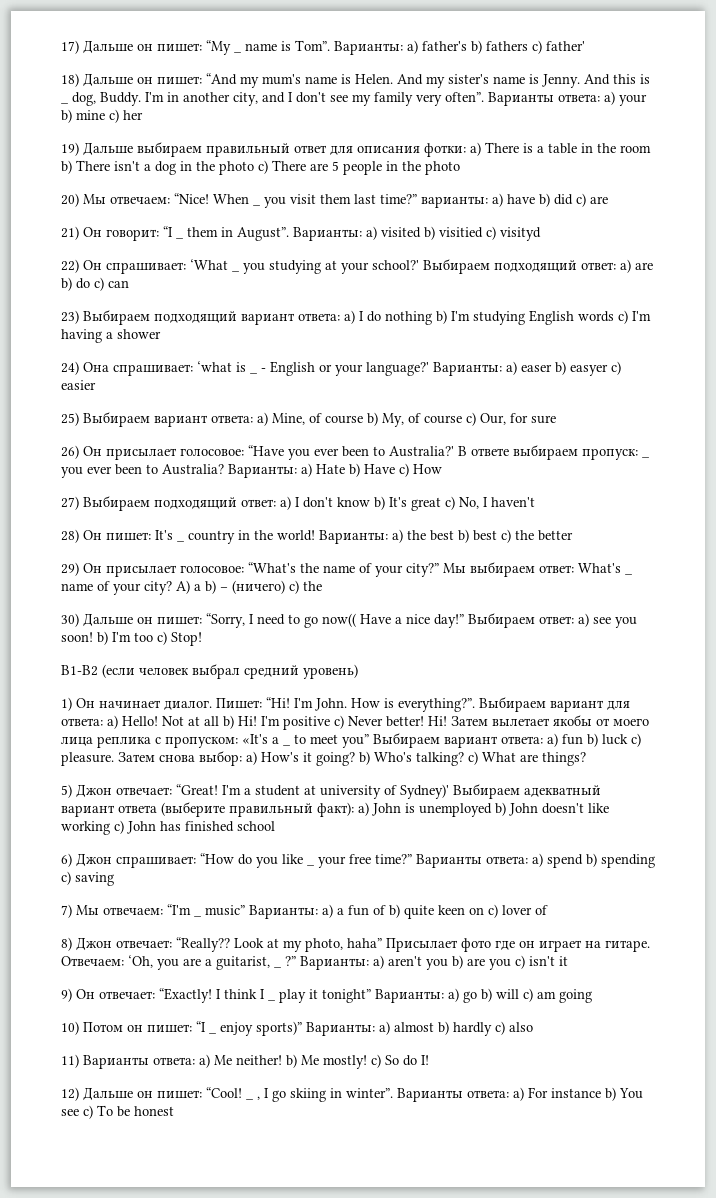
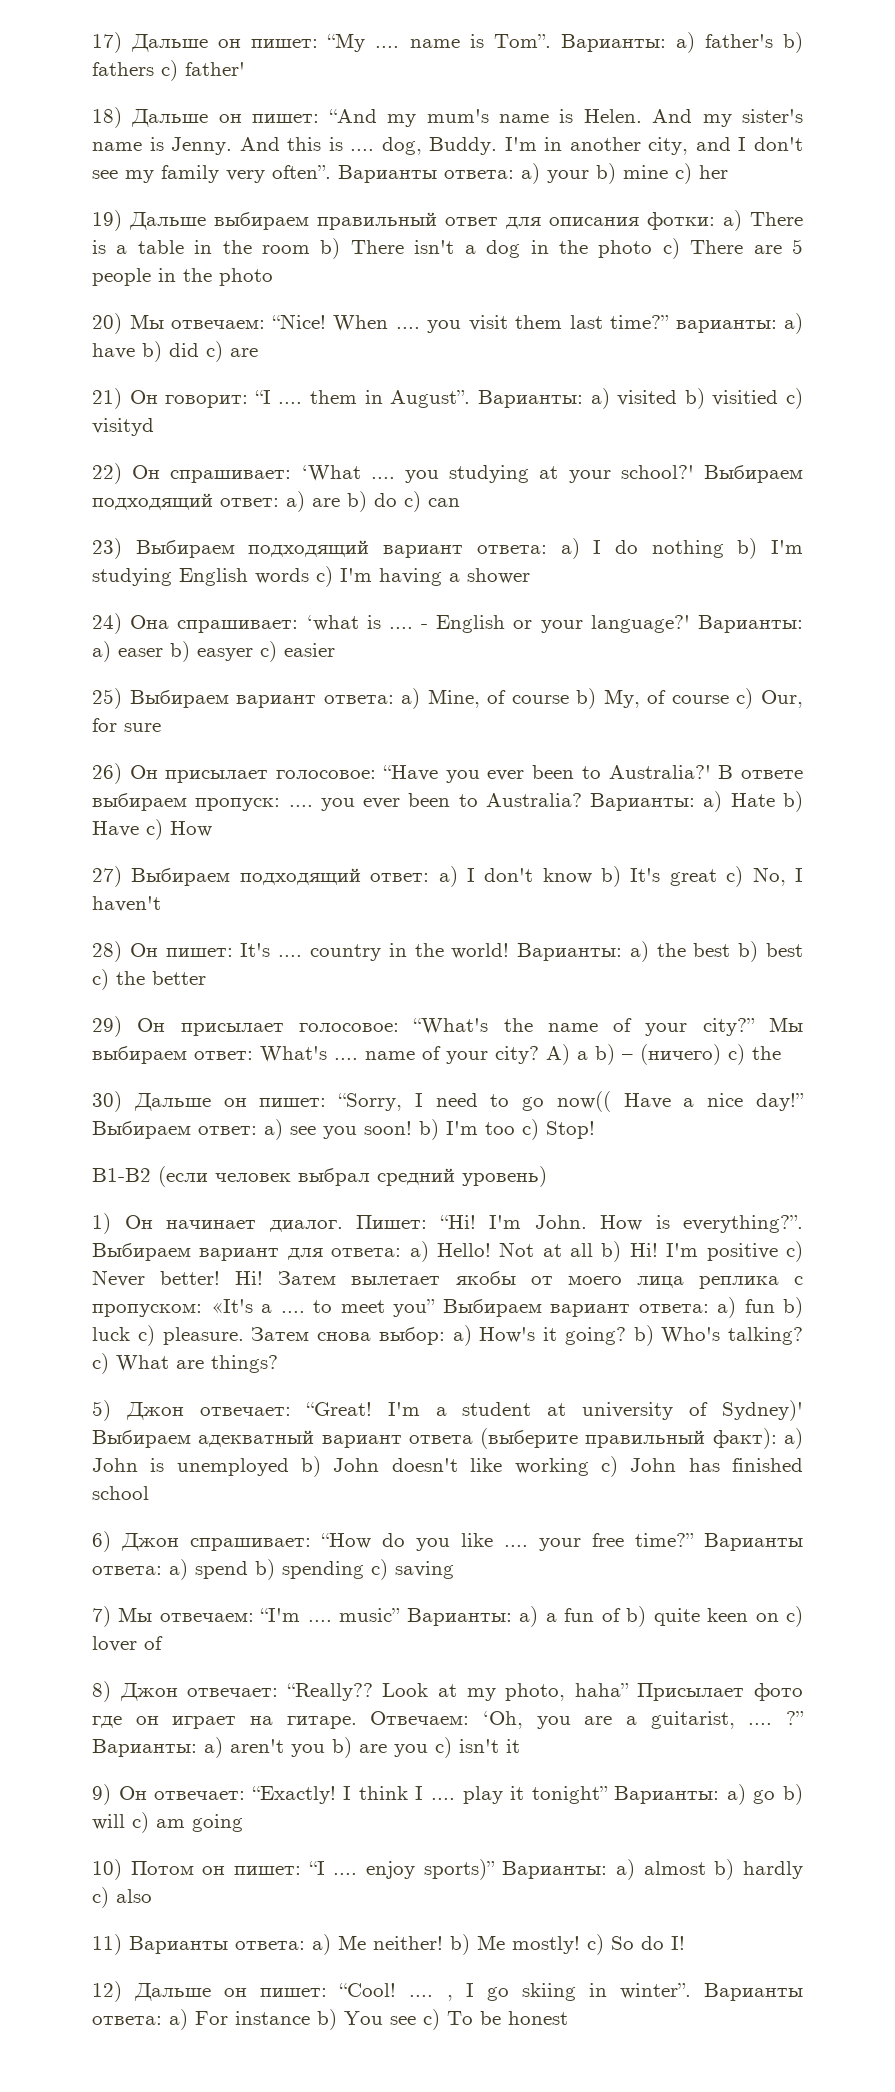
- 17) Дальше он пишет: “My _ name is Tom”.
+ 17) Дальше он пишет: “My .... name is Tom”.
- And this is _ dog, Buddy.
+ And this is .... dog, Buddy.
- When _ you visit them last time?” варианты: a) have b) did c) are
+ When .... you visit them last time?” варианты: a) have b) did c) are
- 21) Он говорит: “I _ them in August”.
+ 21) Он говорит: “I .... them in August”.
- 22) Он спрашивает: ‘What _ you studying at your school?'
+ 22) Он спрашивает: ‘What .... you studying at your school?'
- 24) Она спрашивает: ‘what is _ - English or your language?'
+ 24) Она спрашивает: ‘what is .... - English or your language?'
- В ответе выбираем пропуск: _ you ever been to Australia?
+ В ответе выбираем пропуск: .... you ever been to Australia?
- 28) Он пишет: It's _ country in the world!
+ 28) Он пишет: It's .... country in the world!
- Мы выбираем ответ: What's _ name of your city?
+ Мы выбираем ответ: What's .... name of your city?
- Затем вылетает якобы от моего лица реплика с пропуском: «It's a _ to meet you” Выбираем вариант ответа: а) fun b) luck c) pleasure.
+ Затем вылетает якобы от моего лица реплика с пропуском: «It's a .... to meet you” Выбираем вариант ответа: а) fun b) luck c) pleasure.
- 6) Джон спрашивает: “How do you like _ your free time?”
+ 6) Джон спрашивает: “How do you like .... your free time?”
- 7) Мы отвечаем: “I'm _ music” Варианты: a) a fun of b) quite keen on c) lover of
+ 7) Мы отвечаем: “I'm .... music” Варианты: a) a fun of b) quite keen on c) lover of
- Отвечаем: ‘Oh, you are a guitarist, _ ?”
+ Отвечаем: ‘Oh, you are a guitarist, .... ?”
- I think I _ play it tonight” Варианты: a) go b) will c) am going
+ I think I .... play it tonight” Варианты: a) go b) will c) am going
- 10) Потом он пишет: “I _ enjoy sports)” Варианты: a) almost b) hardly c) also
+ 10) Потом он пишет: “I .... enjoy sports)” Варианты: a) almost b) hardly c) also
- 12) Дальше он пишет: “Cool! _ , I go skiing in winter”.
+ 12) Дальше он пишет: “Cool! .... , I go skiing in winter”.

